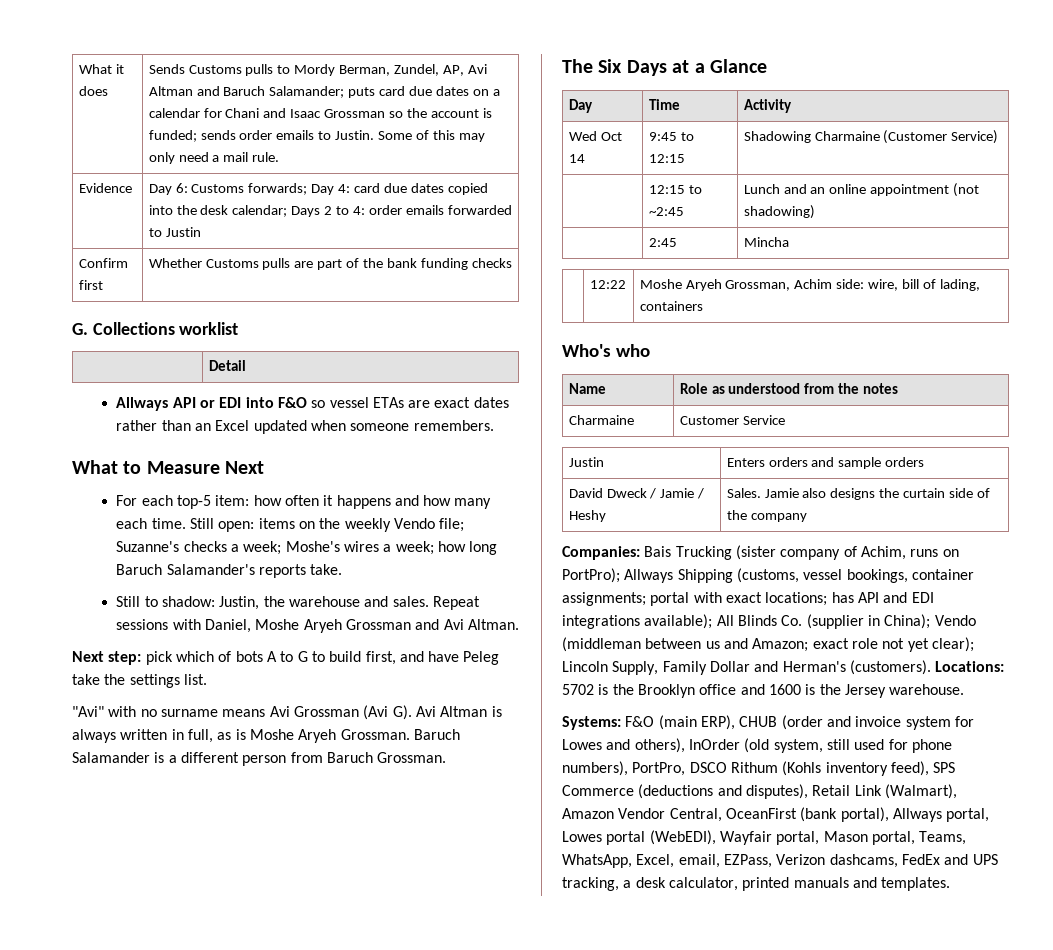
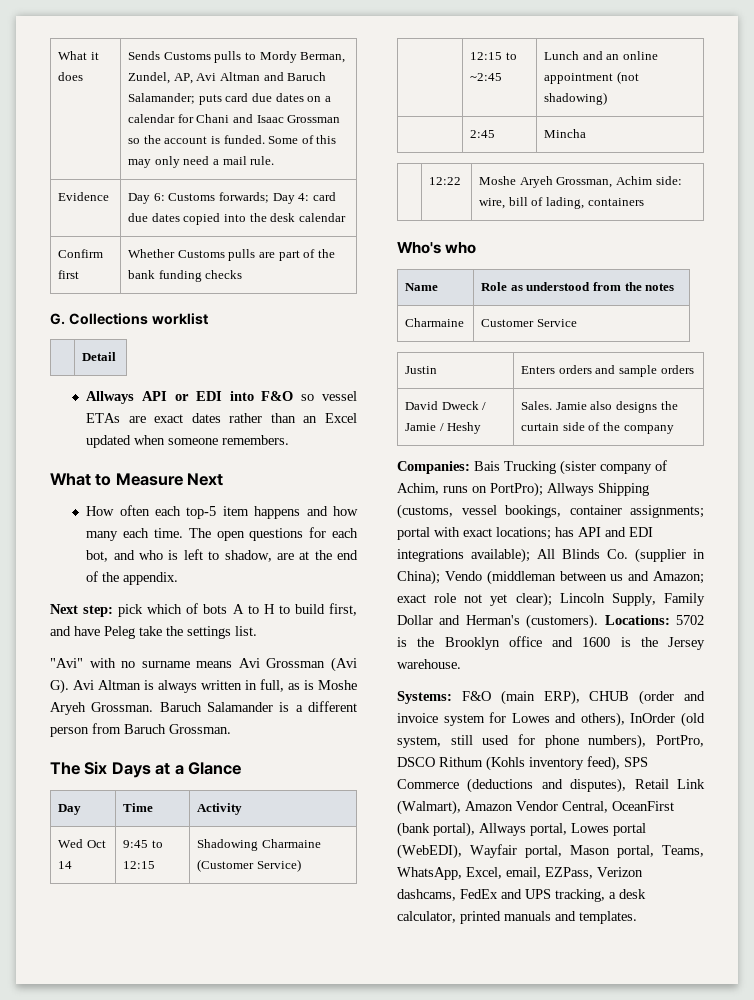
- Sends Customs pulls to Mordy Berman, Zundel, AP, Avi Altman and Baruch Salamander; puts card due dates on a calendar for Chani and Isaac Grossman so the account is funded; sends order emails to Justin.
+ Sends Customs pulls to Mordy Berman, Zundel, AP, Avi Altman and Baruch Salamander; puts card due dates on a calendar for Chani and Isaac Grossman so the account is funded.
- Evidence | Day 6: Customs forwards; Day 4: card due dates copied into the desk calendar; Days 2 to 4: order emails forwarded to Justin
+ Evidence | Day 6: Customs forwards; Day 4: card due dates copied into the desk calendar
- For each top-5 item: how often it happens and how many each time.
+ How often each top-5 item happens and how many each time.
- Still open: items on the weekly Vendo file; Suzanne's checks a week; Moshe's wires a week; how long Baruch Salamander's reports take.
- Still to shadow: Justin, the warehouse and sales. Repeat sessions with Daniel, Moshe Aryeh Grossman and Avi Altman.
+ The open questions for each bot, and who is left to shadow, are at the end of the appendix.
- Next step: pick which of bots A to G to build first, and have Peleg take the settings list.
+ Next step: pick which of bots A to H to build first, and have Peleg take the settings list.

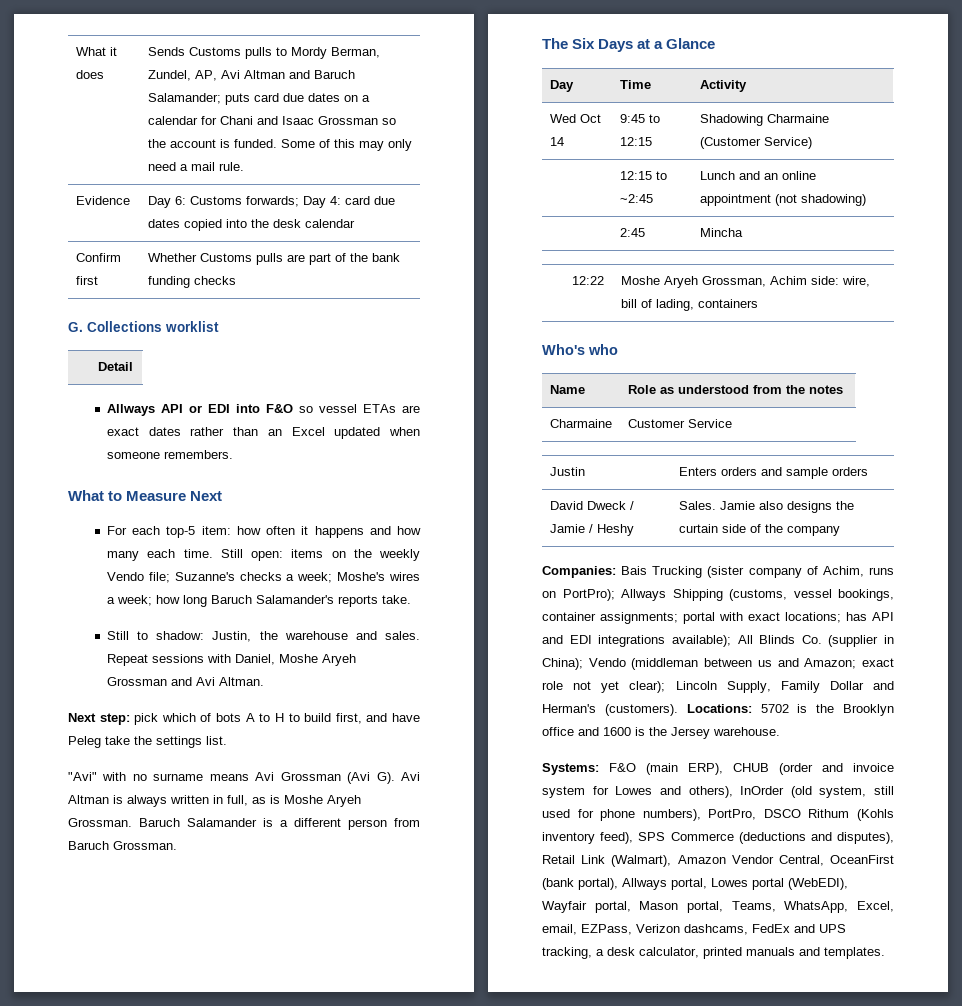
- How often each top-5 item happens and how many each time.
+ For each top-5 item: how often it happens and how many each time.
- The open questions for each bot, and who is left to shadow, are at the end of the appendix.
+ Still open: items on the weekly Vendo file; Suzanne's checks a week; Moshe's wires a week; how long Baruch Salamander's reports take.
+ Still to shadow: Justin, the warehouse and sales. Repeat sessions with Daniel, Moshe Aryeh Grossman and Avi Altman.

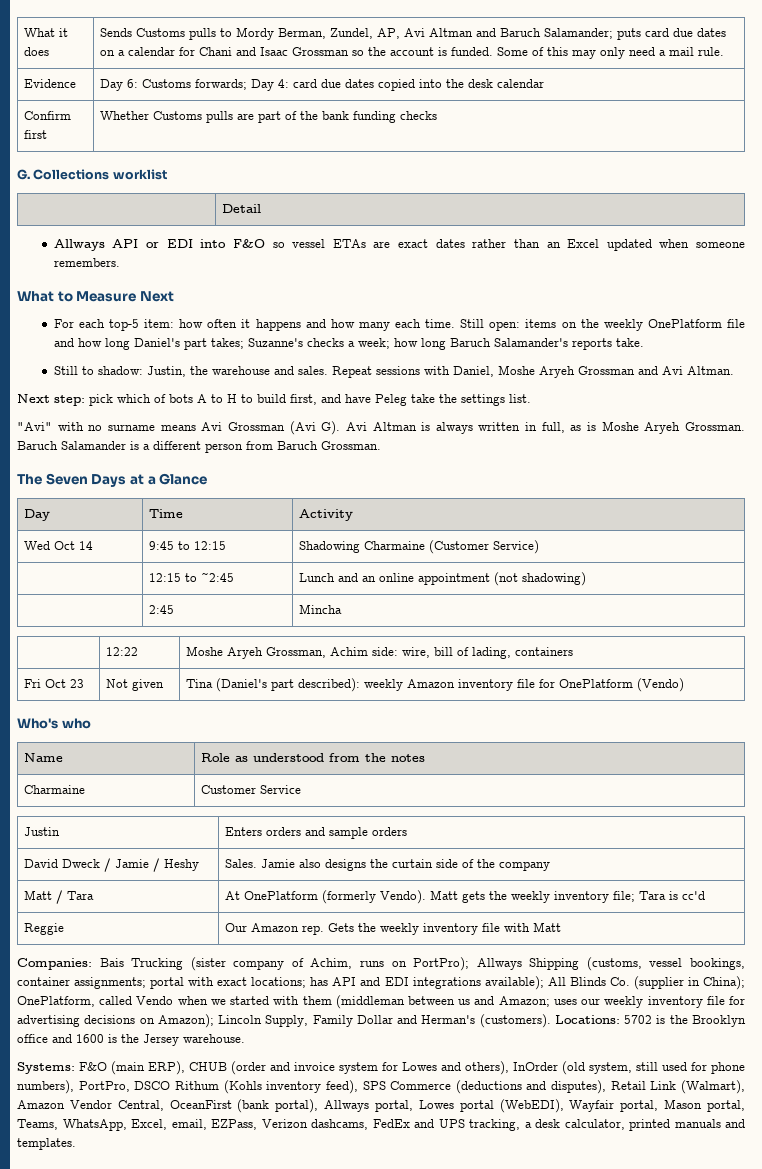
- Still open: items on the weekly Vendo file; Suzanne's checks a week; Moshe's wires a week; how long Baruch Salamander's reports take.
+ Still open: items on the weekly OnePlatform file and how long Daniel's part takes; Suzanne's checks a week; how long Baruch Salamander's reports take.
- The Six Days at a Glance
+ The Seven Days at a Glance
+ Fri Oct 23 | Not given | Tina (Daniel's part described): weekly Amazon inventory file for OnePlatform (Vendo)
+ Matt / Tara | At OnePlatform (formerly Vendo). Matt gets the weekly inventory file; Tara is cc'd
+ Reggie | Our Amazon rep. Gets the weekly inventory file with Matt
- Companies: Bais Trucking (sister company of Achim, runs on PortPro); Allways Shipping (customs, vessel bookings, container assignments; portal with exact locations; has API and EDI integrations available); All Blinds Co. (supplier in China); Vendo (middleman between us and Amazon; exact role not yet clear); Lincoln Supply, Family Dollar and Herman's (customers).
+ Companies: Bais Trucking (sister company of Achim, runs on PortPro); Allways Shipping (customs, vessel bookings, container assignments; portal with exact locations; has API and EDI integrations available); All Blinds Co. (supplier in China); OnePlatform, called Vendo when we started with them (middleman between us and Amazon; uses our weekly inventory file for advertising decisions on Amazon); Lincoln Supply, Family Dollar and Herman's (customers).

